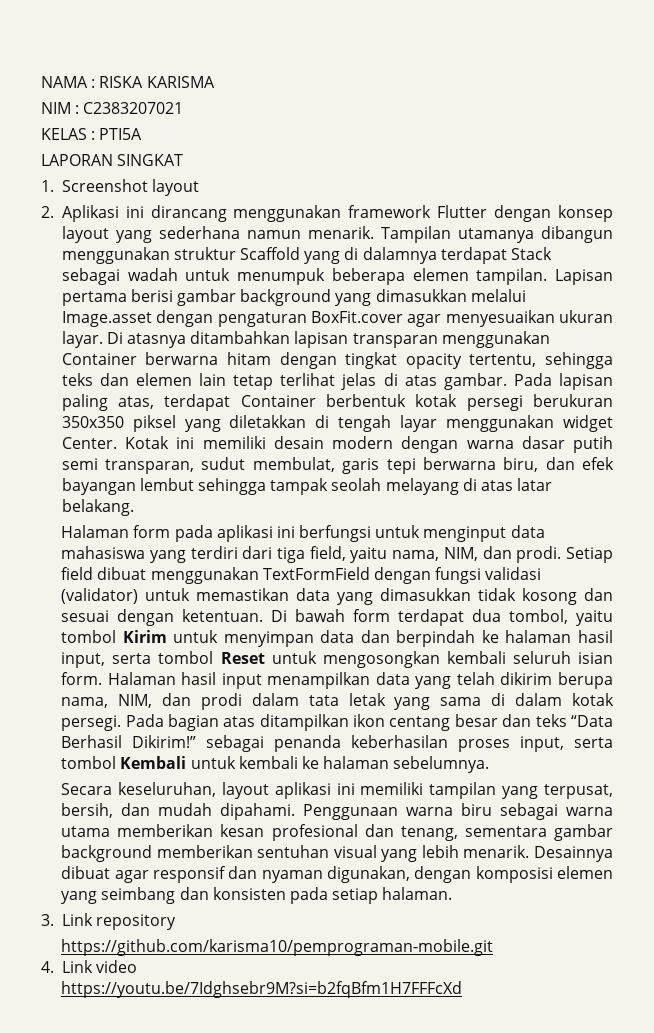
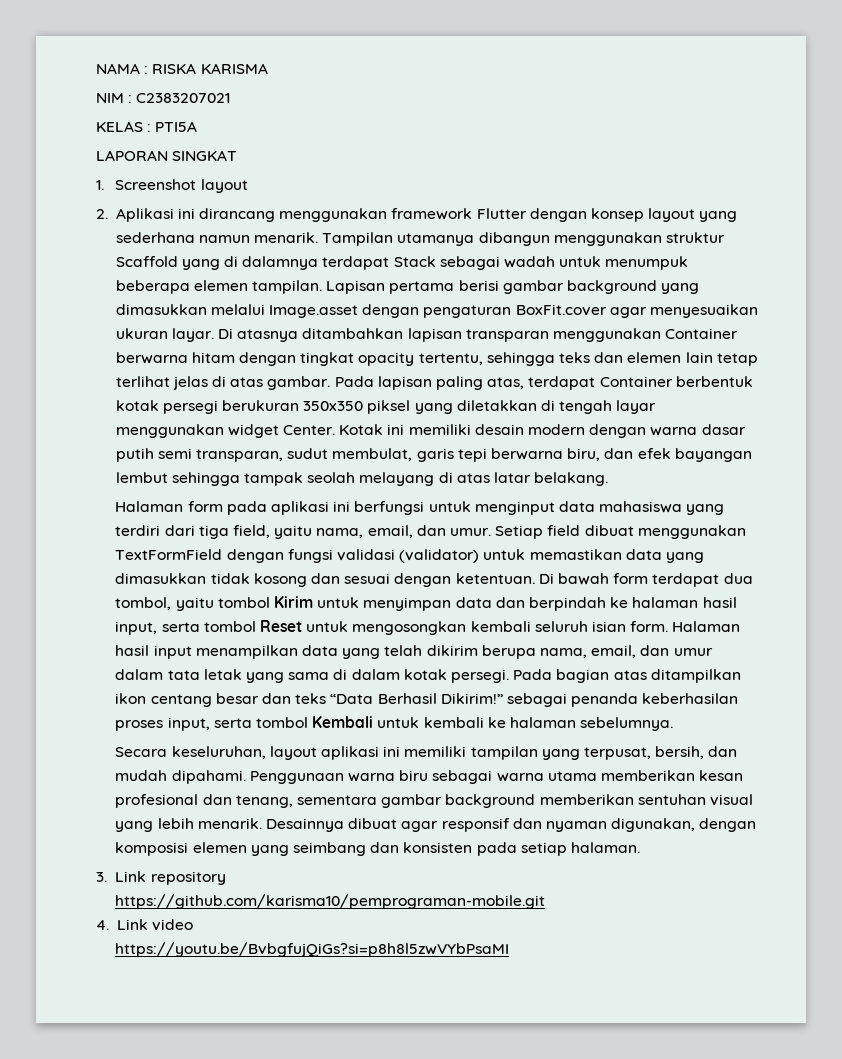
- Halaman form pada aplikasi ini berfungsi untuk menginput data mahasiswa yang terdiri dari tiga field, yaitu nama, NIM, dan prodi.
+ Halaman form pada aplikasi ini berfungsi untuk menginput data mahasiswa yang terdiri dari tiga field, yaitu nama, email, dan umur.
- Halaman hasil input menampilkan data yang telah dikirim berupa nama, NIM, dan prodi dalam tata letak yang sama di dalam kotak persegi.
+ Halaman hasil input menampilkan data yang telah dikirim berupa nama, email, dan umur dalam tata letak yang sama di dalam kotak persegi.
- https://youtu.be/7Idghsebr9M?si=b2fqBfm1H7FFFcXd
+ https://youtu.be/BvbgfujQiGs?si=p8h8l5zwVYbPsaMI

